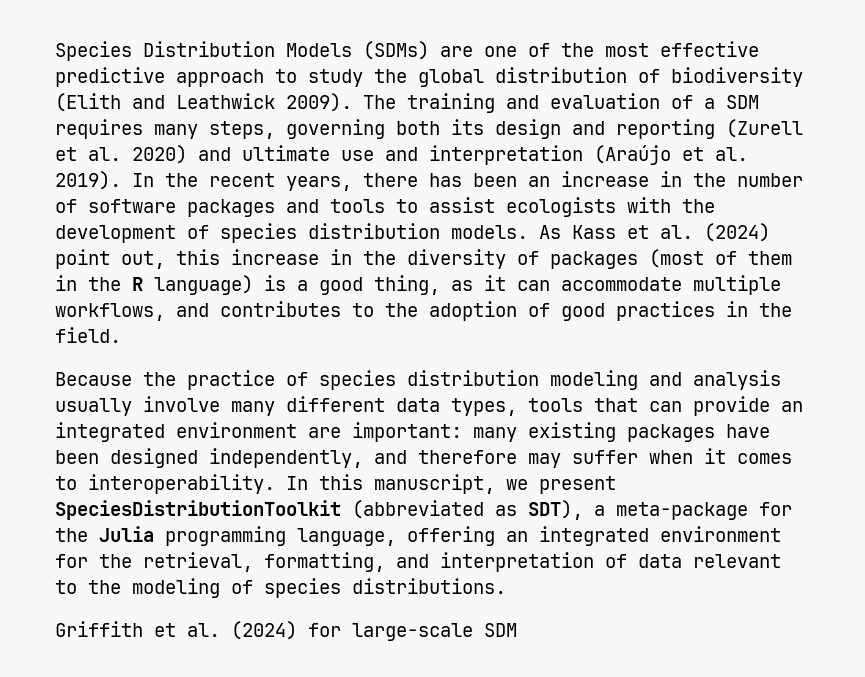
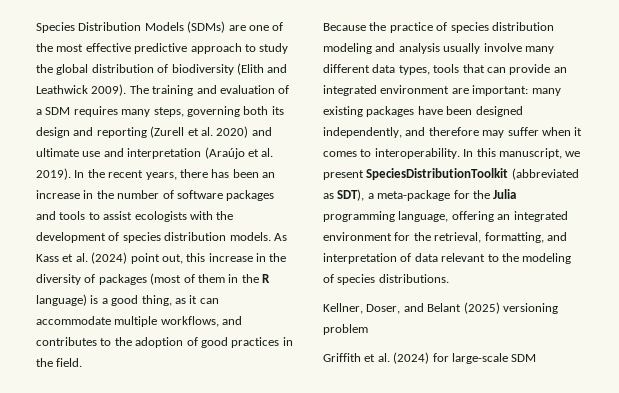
+ Kellner, Doser, and Belant (2025) versioning problem

